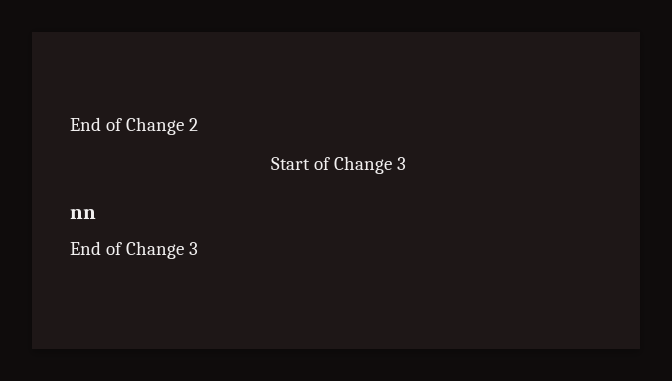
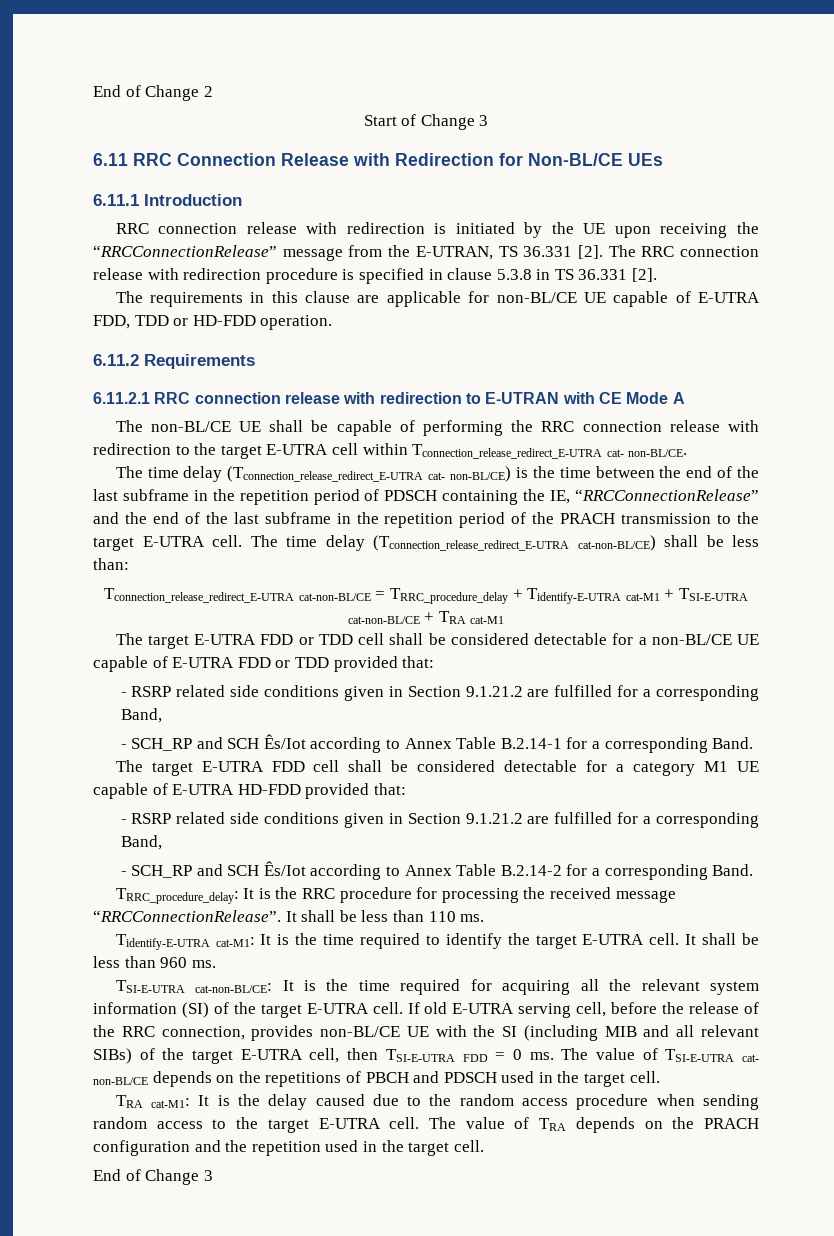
- nn
+ 6.11 RRC Connection Release with Redirection for Non-BL/CE UEs
+ 6.11.1 Introduction
+ RRC connection release with redirection is initiated by the UE upon receiving the “RRCConnectionRelease” message from the E-UTRAN, TS 36.331 [2]. The RRC connection release with redirection procedure is specified in clause 5.3.8 in TS 36.331 [2].
+ The requirements in this clause are applicable for non-BL/CE UE capable of E-UTRA FDD, TDD or HD-FDD operation.
+ 6.11.2 Requirements
+ 6.11.2.1 RRC connection release with redirection to E-UTRAN with CE Mode A
+ The non-BL/CE UE shall be capable of performing the RRC connection release with redirection to the target E-UTRA cell within Tconnection_release_redirect_E-UTRA cat- non-BL/CE.
+ The time delay (Tconnection_release_redirect_E-UTRA cat- non-BL/CE) is the time between the end of the last subframe in the repetition period of PDSCH containing the IE, “RRCConnectionRelease” and the end of the last subframe in the repetition period of the PRACH transmission to the target E-UTRA cell. The time delay (Tconnection_release_redirect_E-UTRA cat-non-BL/CE) shall be less than:
+ Tconnection_release_redirect_E-UTRA cat-non-BL/CE = TRRC_procedure_delay + Tidentify-E-UTRA cat-M1 + TSI-E-UTRA cat-non-BL/CE + TRA cat-M1
+ The target E-UTRA FDD or TDD cell shall be considered detectable for a non-BL/CE UE capable of E-UTRA FDD or TDD provided that:
+ - RSRP related side conditions given in Section 9.1.21.2 are fulfilled for a corresponding Band,
+ - SCH_RP and SCH Ês/Iot according to Annex Table B.2.14-1 for a corresponding Band.
+ The target E-UTRA FDD cell shall be considered detectable for a category M1 UE capable of E-UTRA HD-FDD provided that:
+ - RSRP related side conditions given in Section 9.1.21.2 are fulfilled for a corresponding Band,
+ - SCH_RP and SCH Ês/Iot according to Annex Table B.2.14-2 for a corresponding Band.
+ TRRC_procedure_delay: It is the RRC procedure for processing the received message “RRCConnectionRelease”. It shall be less than 110 ms.
+ Tidentify-E-UTRA cat-M1: It is the time required to identify the target E-UTRA cell. It shall be less than 960 ms.
+ TSI-E-UTRA cat-non-BL/CE: It is the time required for acquiring all the relevant system information (SI) of the target E-UTRA cell. If old E-UTRA serving cell, before the release of the RRC connection, provides non-BL/CE UE with the SI (including MIB and all relevant SIBs) of the target E-UTRA cell, then TSI-E-UTRA FDD = 0 ms. The value of TSI-E-UTRA cat- non-BL/CE depends on the repetitions of PBCH and PDSCH used in the target cell.
+ TRA cat-M1: It is the delay caused due to the random access procedure when sending random access to the target E-UTRA cell. The value of TRA depends on the PRACH configuration and the repetition used in the target cell.

